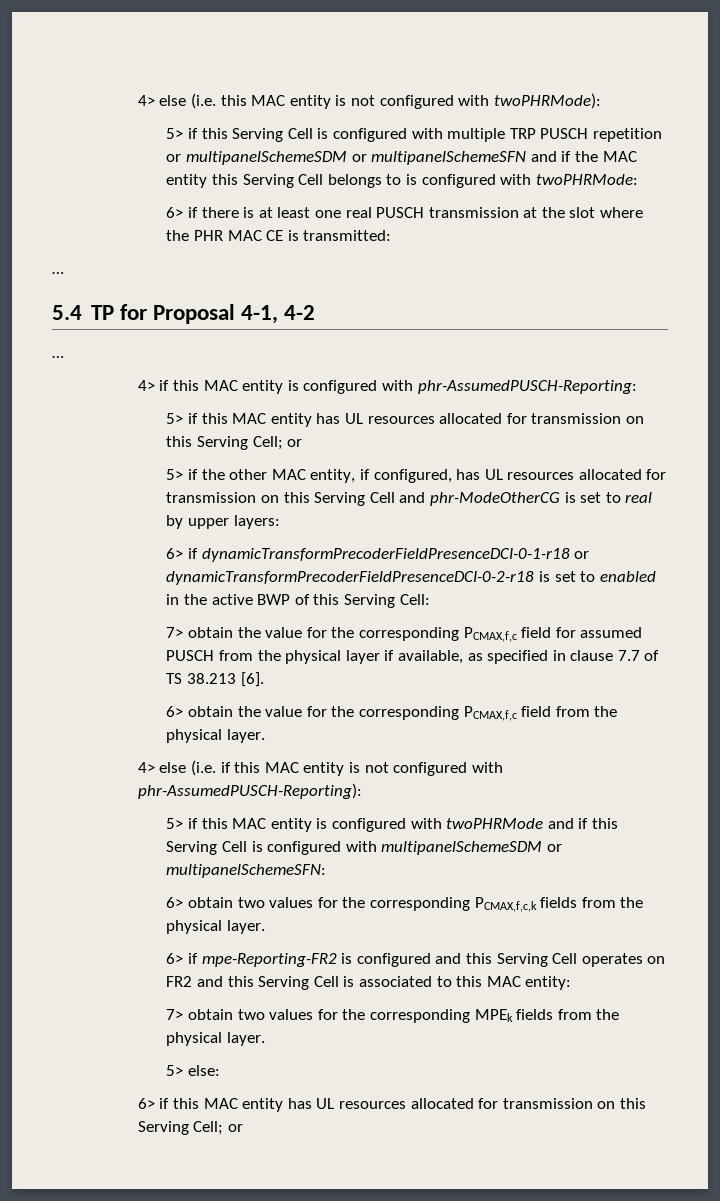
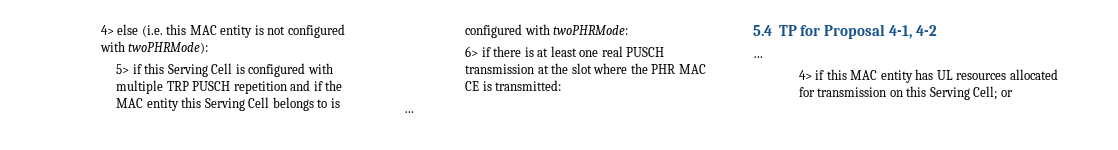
- 5> if this Serving Cell is configured with multiple TRP PUSCH repetition or multipanelSchemeSDM or multipanelSchemeSFN and if the MAC entity this Serving Cell belongs to is configured with twoPHRMode:
+ 5> if this Serving Cell is configured with multiple TRP PUSCH repetition and if the MAC entity this Serving Cell belongs to is configured with twoPHRMode:
- 4> if this MAC entity is configured with phr-AssumedPUSCH-Reporting:
- 5> if this MAC entity has UL resources allocated for transmission on this Serving Cell; or
+ 4> if this MAC entity has UL resources allocated for transmission on this Serving Cell; or
- 5> if the other MAC entity, if configured, has UL resources allocated for transmission on this Serving Cell and phr-ModeOtherCG is set to real by upper layers:
- 6> if dynamicTransformPrecoderFieldPresenceDCI-0-1-r18 or dynamicTransformPrecoderFieldPresenceDCI-0-2-r18 is set to enabled in the active BWP of this Serving Cell:
- 7> obtain the value for the corresponding PCMAX,f,c field for assumed PUSCH from the physical layer if available, as specified in clause 7.7 of TS 38.213 [6].
- 6> obtain the value for the corresponding PCMAX,f,c field from the physical layer.
- 4> else (i.e. if this MAC entity is not configured with phr-AssumedPUSCH-Reporting):
- 5> if this MAC entity is configured with twoPHRMode and if this Serving Cell is configured with multipanelSchemeSDM or multipanelSchemeSFN:
- 6> obtain two values for the corresponding PCMAX,f,c,k fields from the physical layer.
- 6> if mpe-Reporting-FR2 is configured and this Serving Cell operates on FR2 and this Serving Cell is associated to this MAC entity:
- 7> obtain two values for the corresponding MPEk fields from the physical layer.
- 5> else:
- 6> if this MAC entity has UL resources allocated for transmission on this Serving Cell; or

